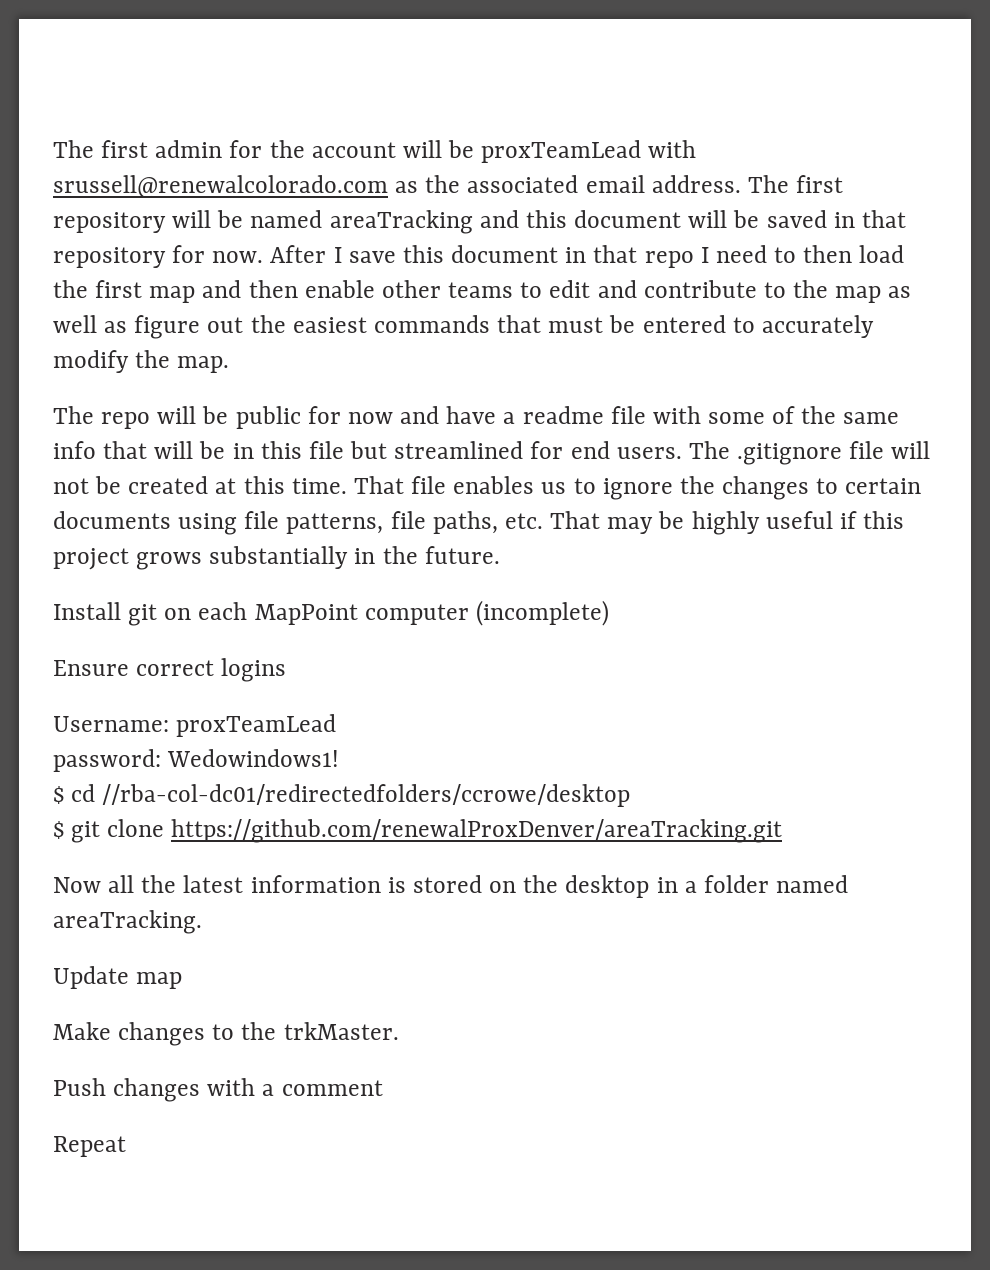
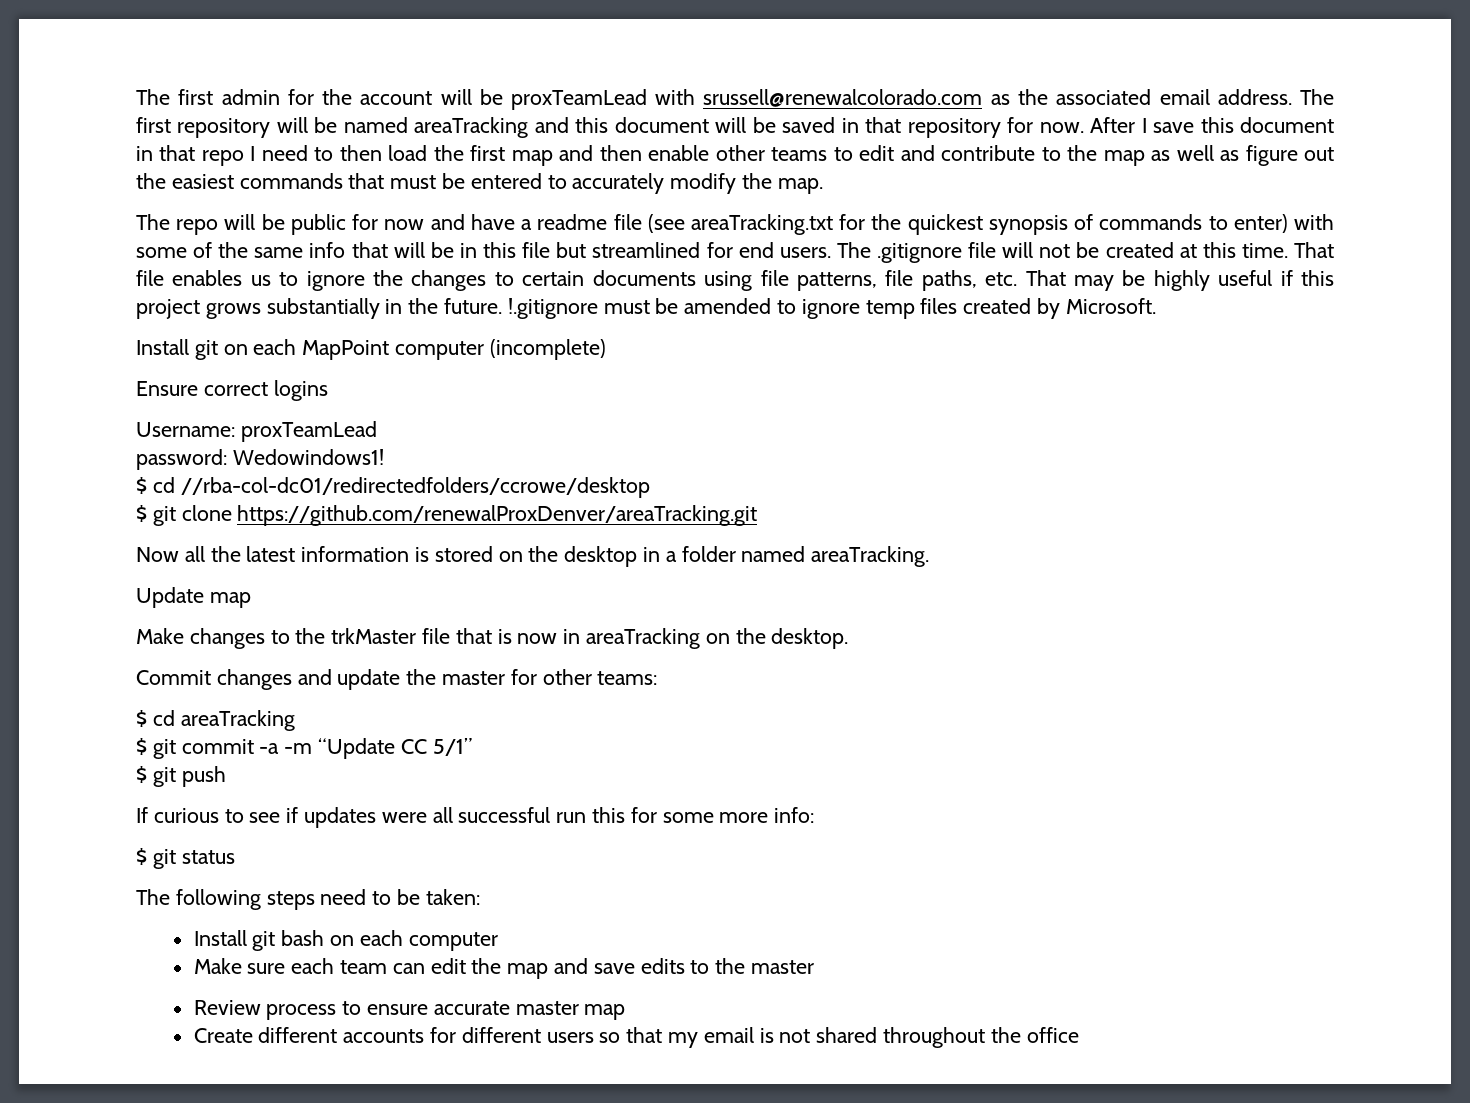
- The repo will be public for now and have a readme file with some of the same info that will be in this file but streamlined for end users.
+ The repo will be public for now and have a readme file (see areaTracking.txt for the quickest synopsis of commands to enter) with some of the same info that will be in this file but streamlined for end users.
+ !.gitignore must be amended to ignore temp files created by Microsoft.
- Make changes to the trkMaster.
- Push changes with a comment
- Repeat
+ Make changes to the trkMaster file that is now in areaTracking on the desktop.
+ Commit changes and update the master for other teams:
+ $ cd areaTracking
+ $ git commit -a -m “Update CC 5/1”
+ $ git push
+ If curious to see if updates were all successful run this for some more info:
+ $ git status
+ The following steps need to be taken:
+ Install git bash on each computer
+ Make sure each team can edit the map and save edits to the master
+ Review process to ensure accurate master map
+ Create different accounts for different users so that my email is not shared throughout the office

